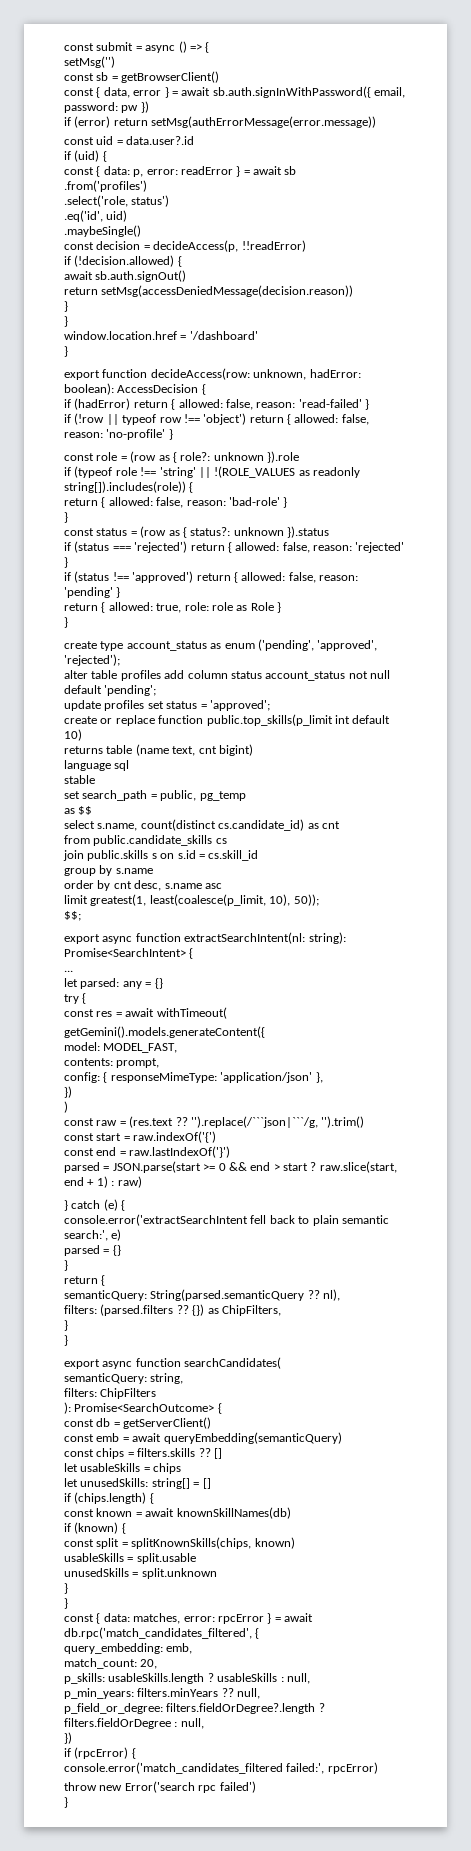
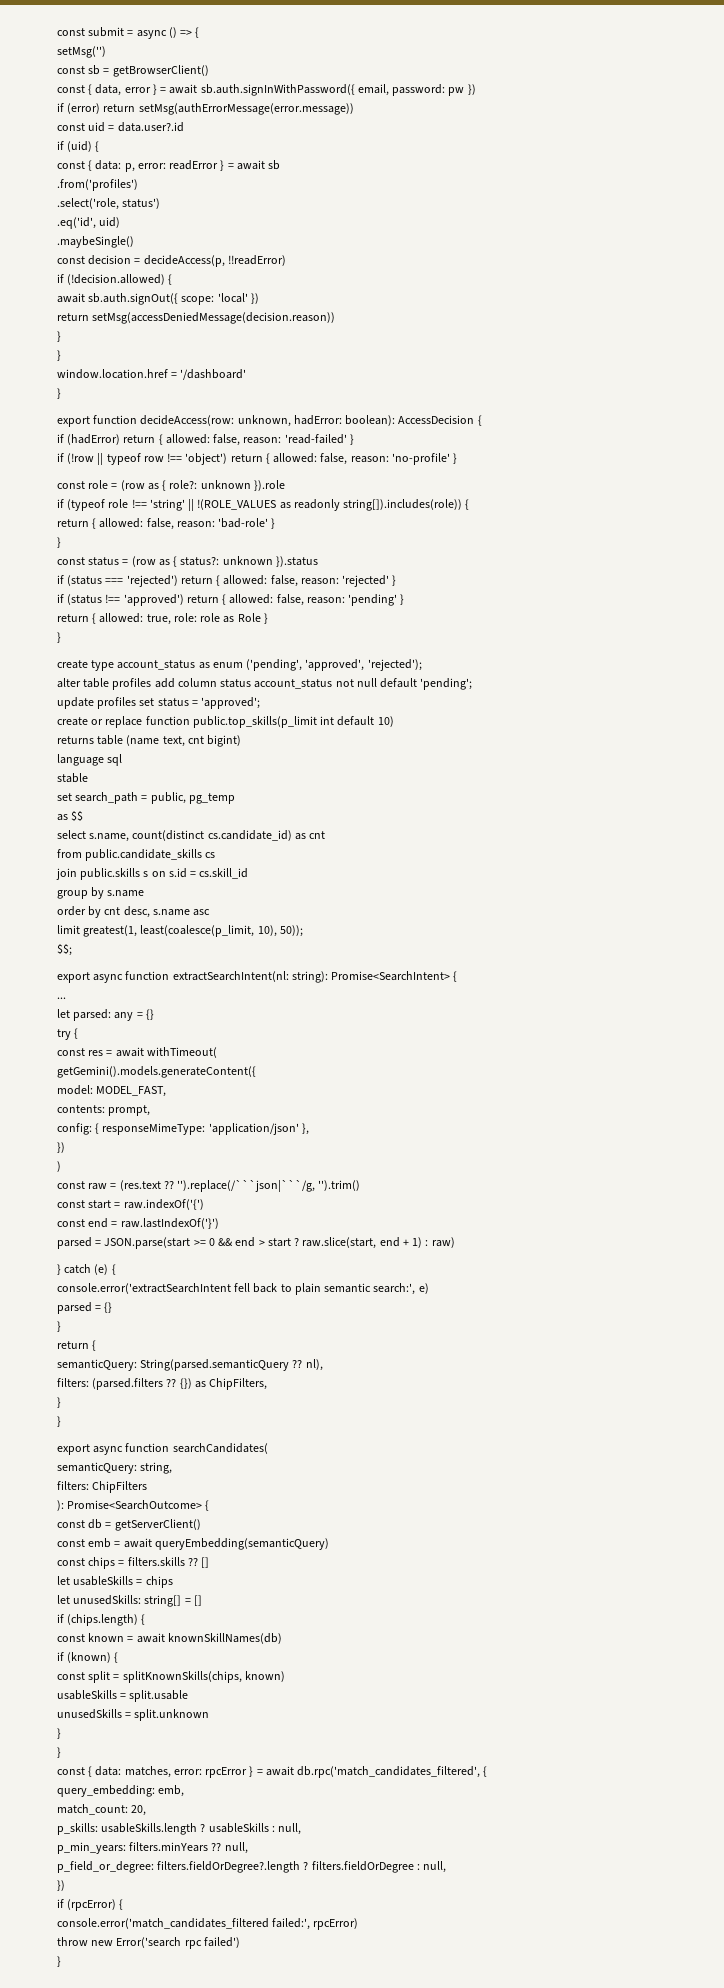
- await sb.auth.signOut()
+ await sb.auth.signOut({ scope: 'local' })

